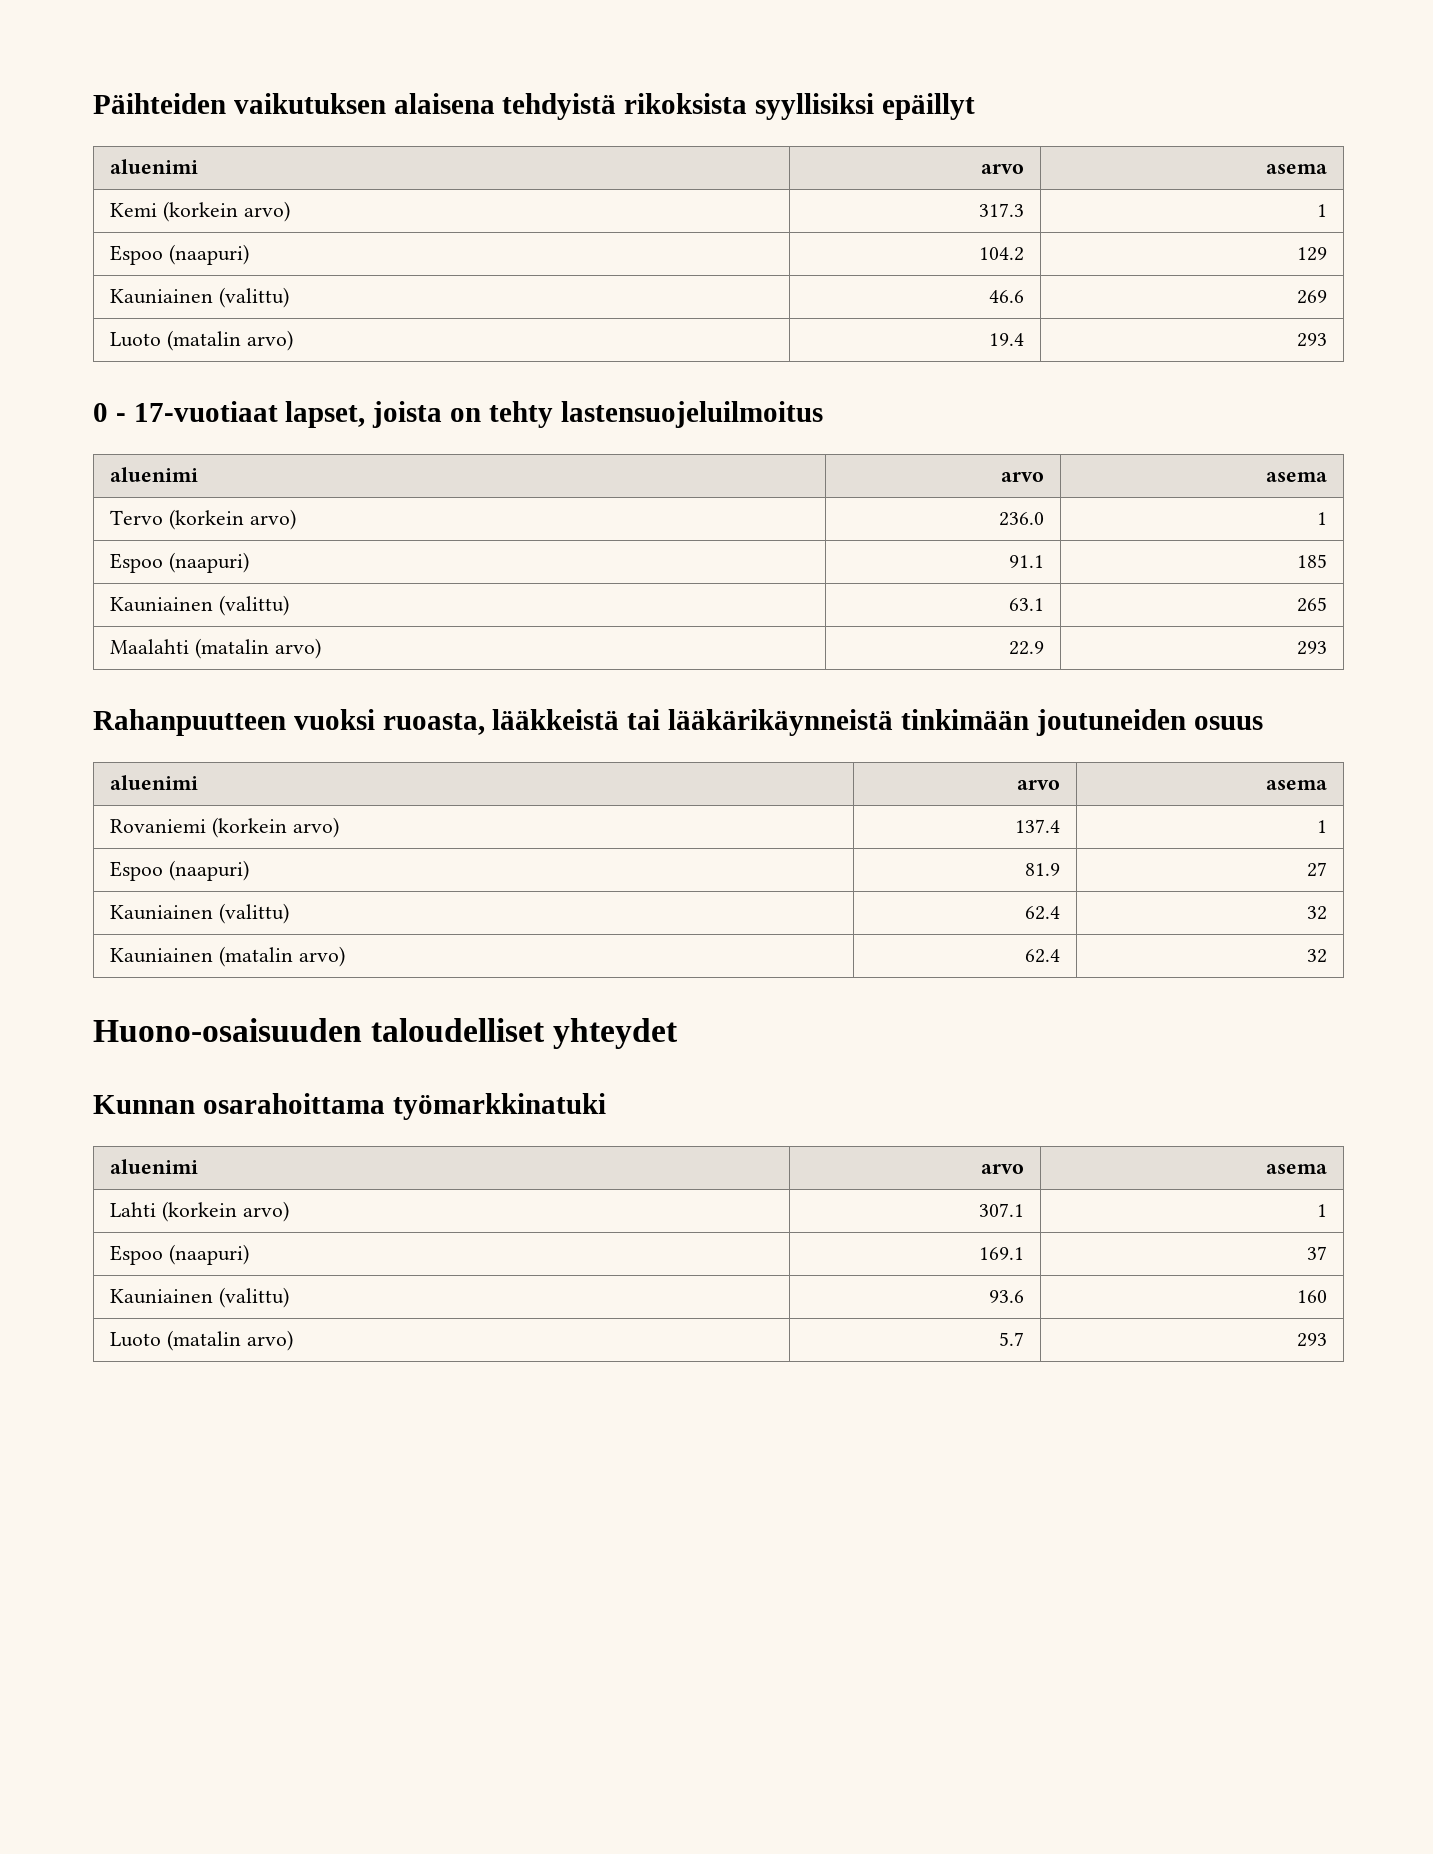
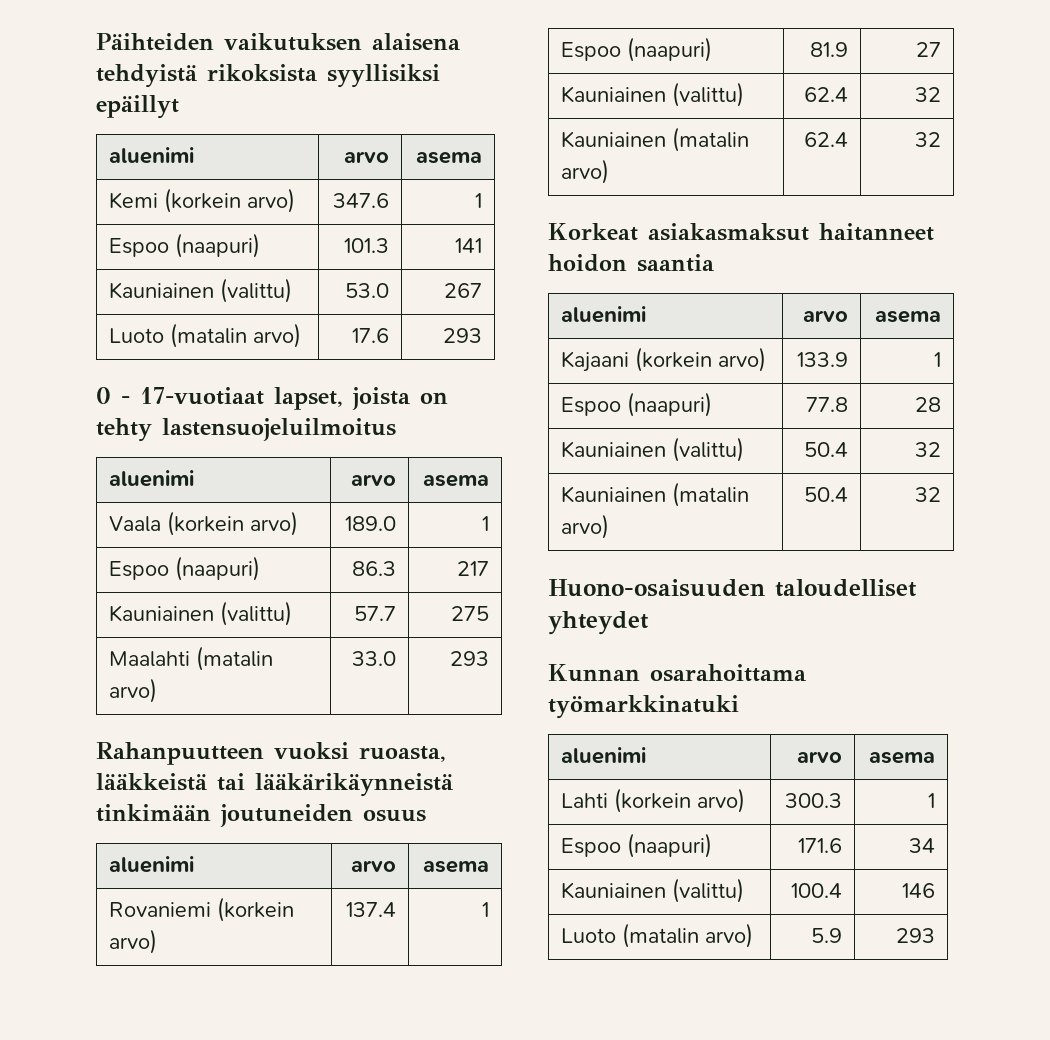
- Kemi (korkein arvo) | 317.3 | 1
- Espoo (naapuri) | 104.2 | 129
- Kauniainen (valittu) | 46.6 | 269
- Luoto (matalin arvo) | 19.4 | 293
+ Kemi (korkein arvo) | 347.6 | 1
+ Espoo (naapuri) | 101.3 | 141
+ Kauniainen (valittu) | 53.0 | 267
+ Luoto (matalin arvo) | 17.6 | 293
- Tervo (korkein arvo) | 236.0 | 1
- Espoo (naapuri) | 91.1 | 185
- Kauniainen (valittu) | 63.1 | 265
+ Vaala (korkein arvo) | 189.0 | 1
+ Espoo (naapuri) | 86.3 | 217
+ Kauniainen (valittu) | 57.7 | 275
- Maalahti (matalin arvo) | 22.9 | 293
+ Maalahti (matalin arvo) | 33.0 | 293
+ Korkeat asiakasmaksut haitanneet hoidon saantia
+ aluenimi | arvo | asema
+ Kajaani (korkein arvo) | 133.9 | 1
+ Espoo (naapuri) | 77.8 | 28
+ Kauniainen (valittu) | 50.4 | 32
+ Kauniainen (matalin arvo) | 50.4 | 32
- Lahti (korkein arvo) | 307.1 | 1
- Espoo (naapuri) | 169.1 | 37
- Kauniainen (valittu) | 93.6 | 160
- Luoto (matalin arvo) | 5.7 | 293
+ Lahti (korkein arvo) | 300.3 | 1
+ Espoo (naapuri) | 171.6 | 34
+ Kauniainen (valittu) | 100.4 | 146
+ Luoto (matalin arvo) | 5.9 | 293

